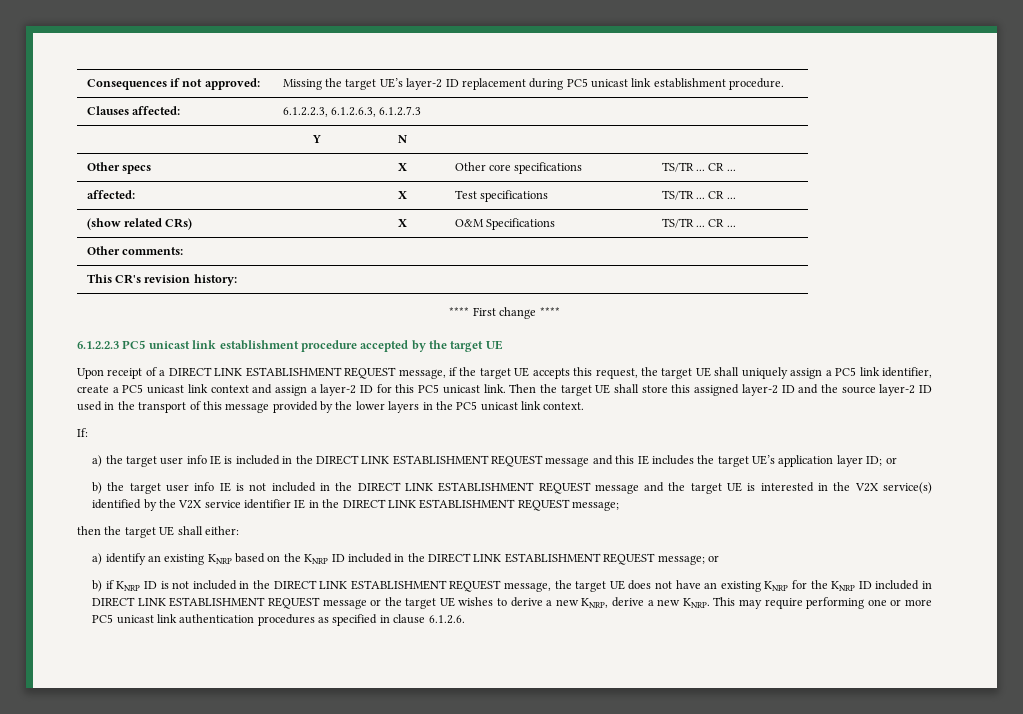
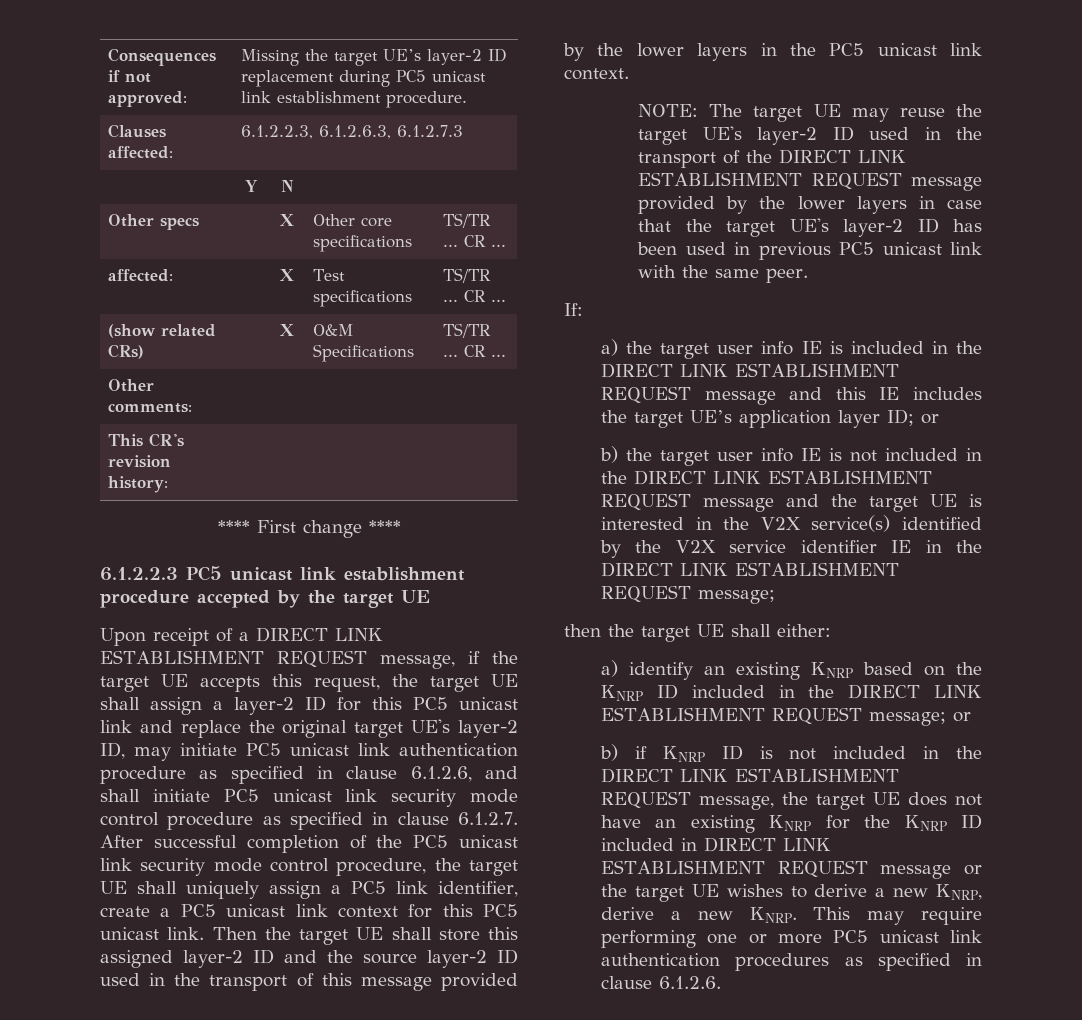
- Upon receipt of a DIRECT LINK ESTABLISHMENT REQUEST message, if the target UE accepts this request, the target UE shall uniquely assign a PC5 link identifier, create a PC5 unicast link context and assign a layer-2 ID for this PC5 unicast link.
+ Upon receipt of a DIRECT LINK ESTABLISHMENT REQUEST message, if the target UE accepts this request, the target UE shall assign a layer-2 ID for this PC5 unicast link and replace the original target UE's layer-2 ID, may initiate PC5 unicast link authentication procedure as specified in clause 6.1.2.6, and shall initiate PC5 unicast link security mode control procedure as specified in clause 6.1.2.7. After successful completion of the PC5 unicast link security mode control procedure, the target UE shall uniquely assign a PC5 link identifier, create a PC5 unicast link context for this PC5 unicast link.
+ NOTE: The target UE may reuse the target UE's layer-2 ID used in the transport of the DIRECT LINK ESTABLISHMENT REQUEST message provided by the lower layers in case that the target UE's layer-2 ID has been used in previous PC5 unicast link with the same peer.

